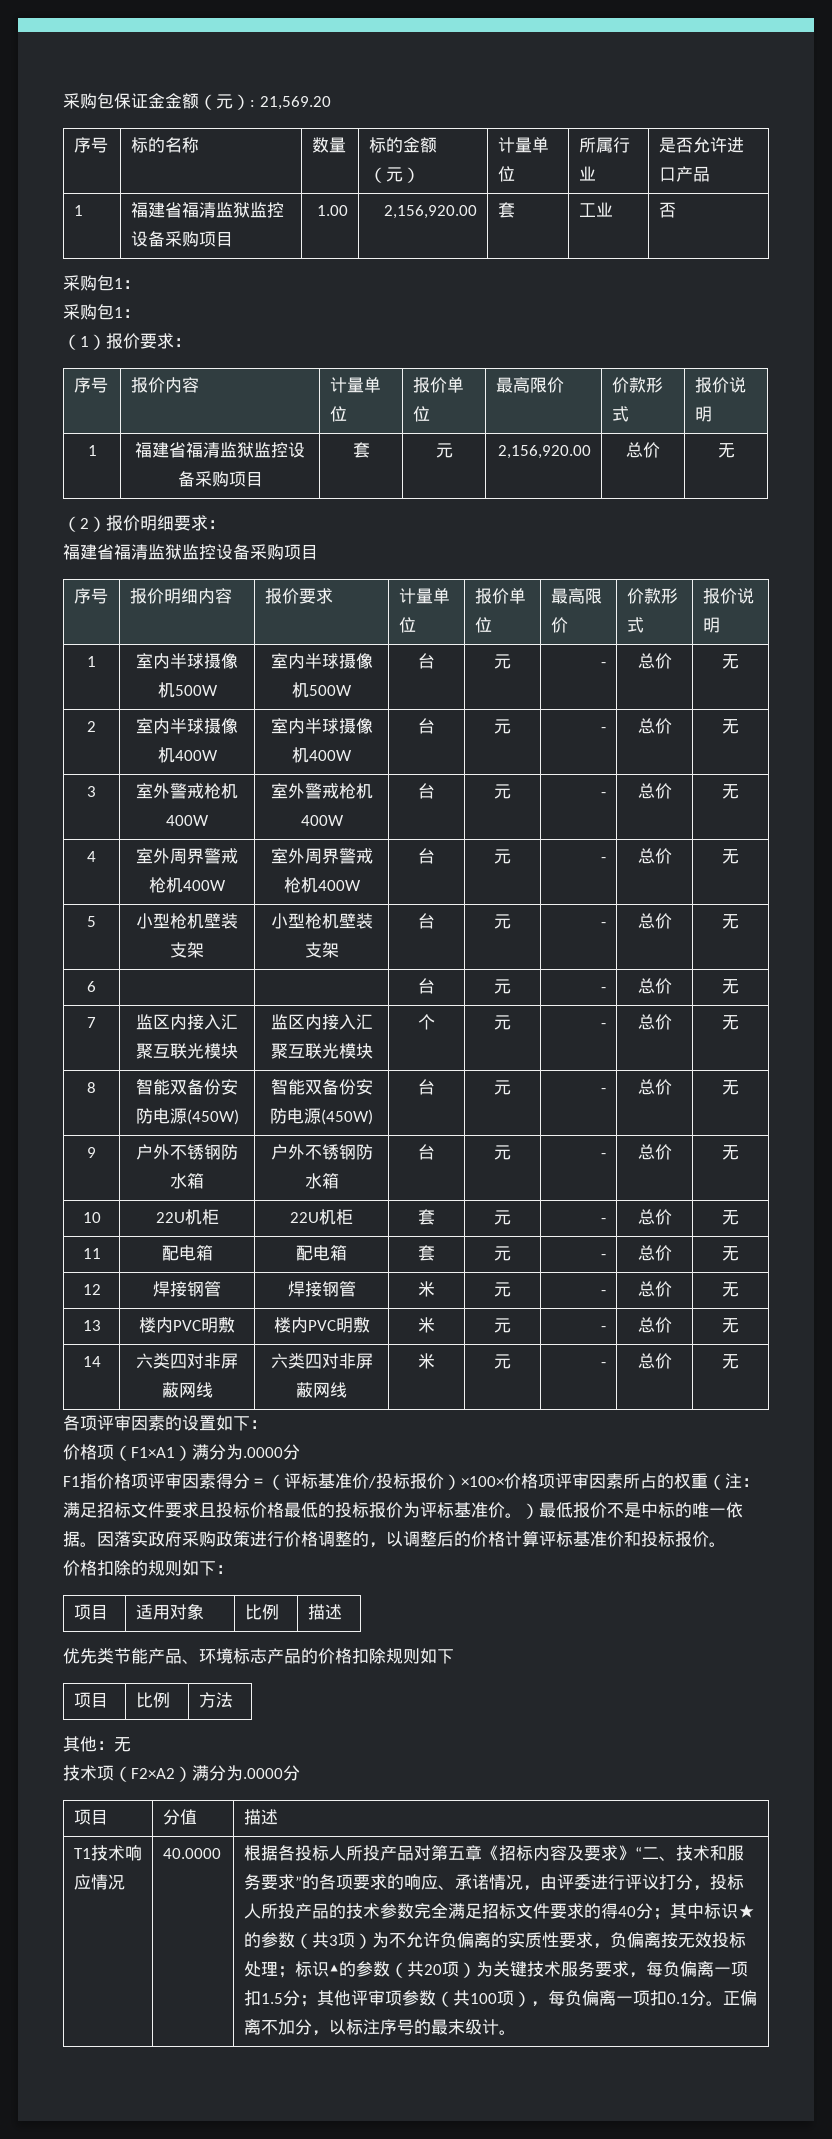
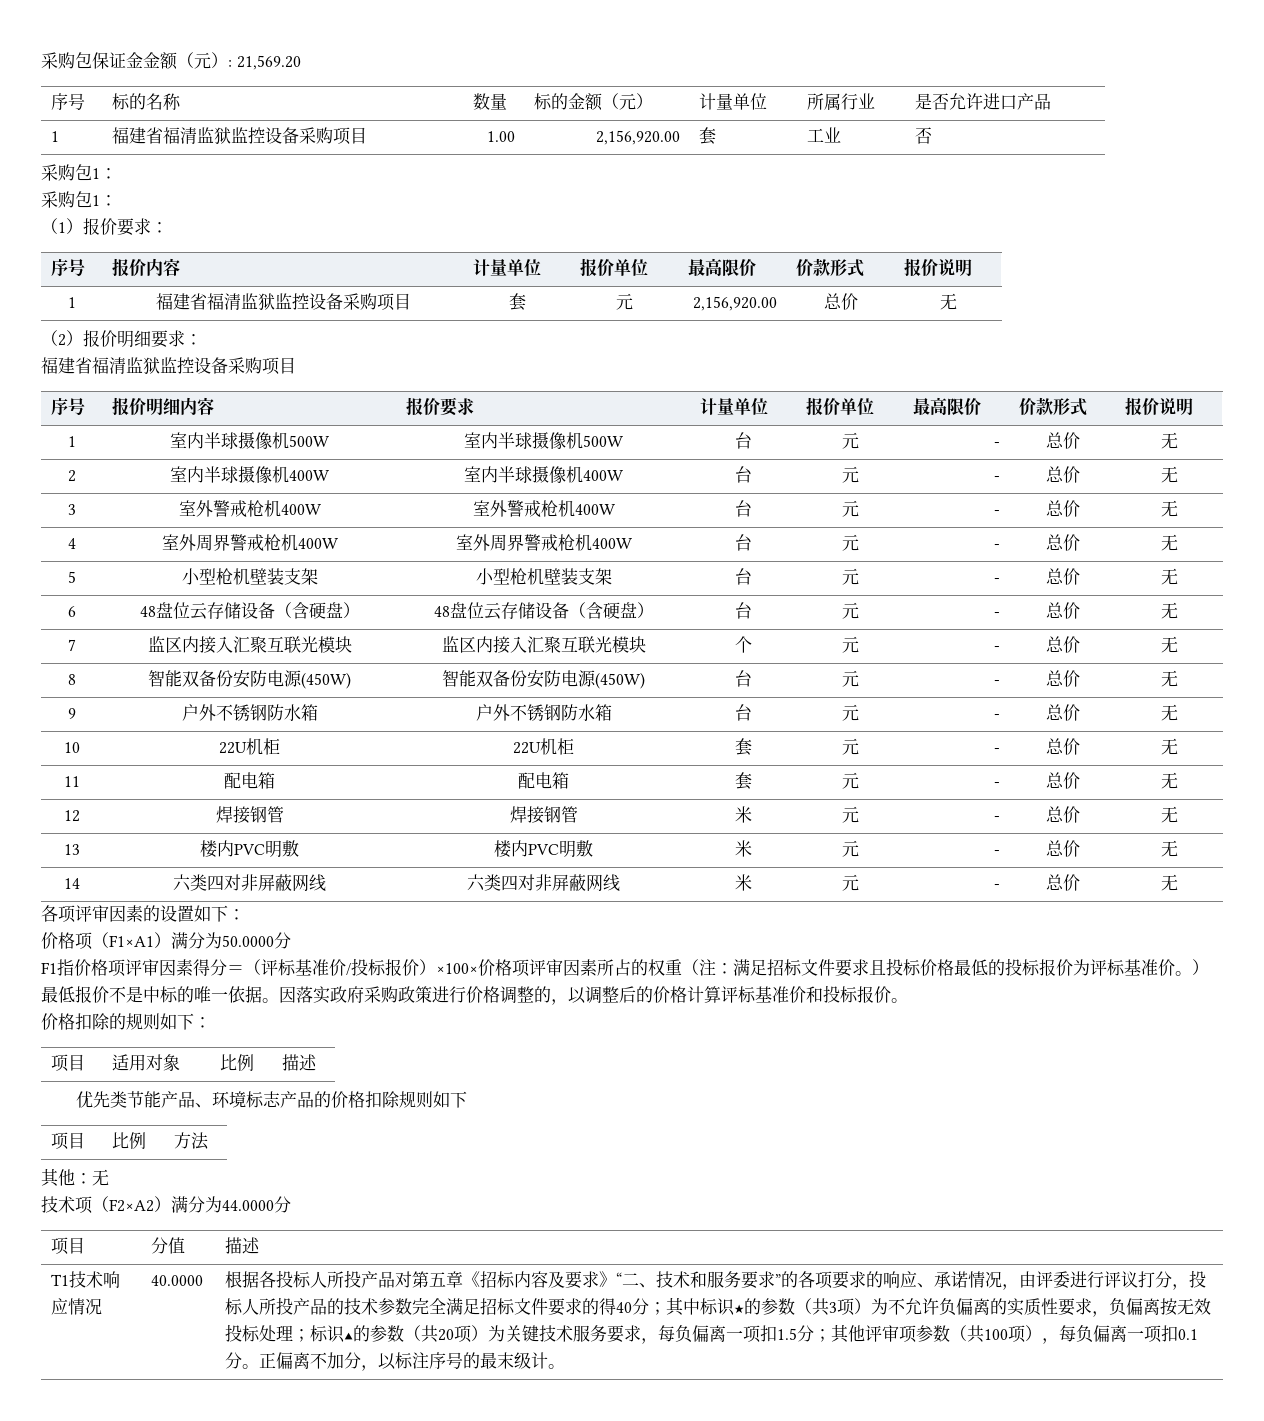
- 6 | | | 台 | 元 | - | 总价 | 无
+ 6 | 48盘位云存储设备（含硬盘） | 48盘位云存储设备（含硬盘） | 台 | 元 | - | 总价 | 无
- 价格项（F1×A1）满分为.0000分
+ 价格项（F1×A1）满分为50.0000分
- 技术项（F2×A2）满分为.0000分
+ 技术项（F2×A2）满分为44.0000分

